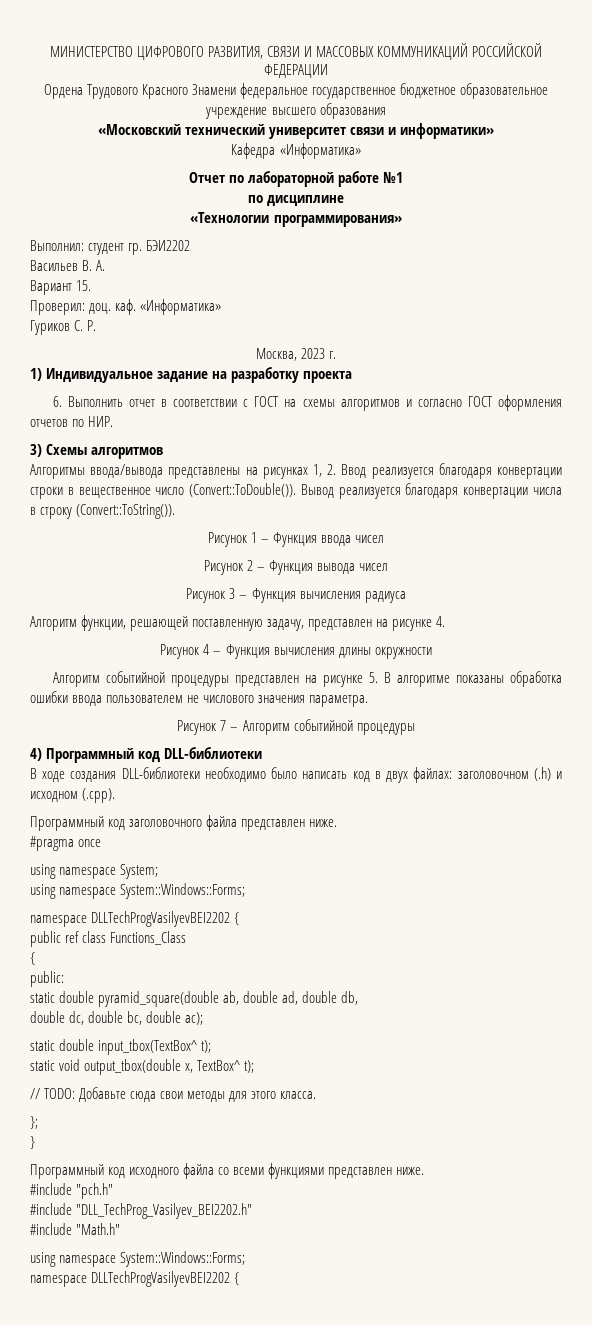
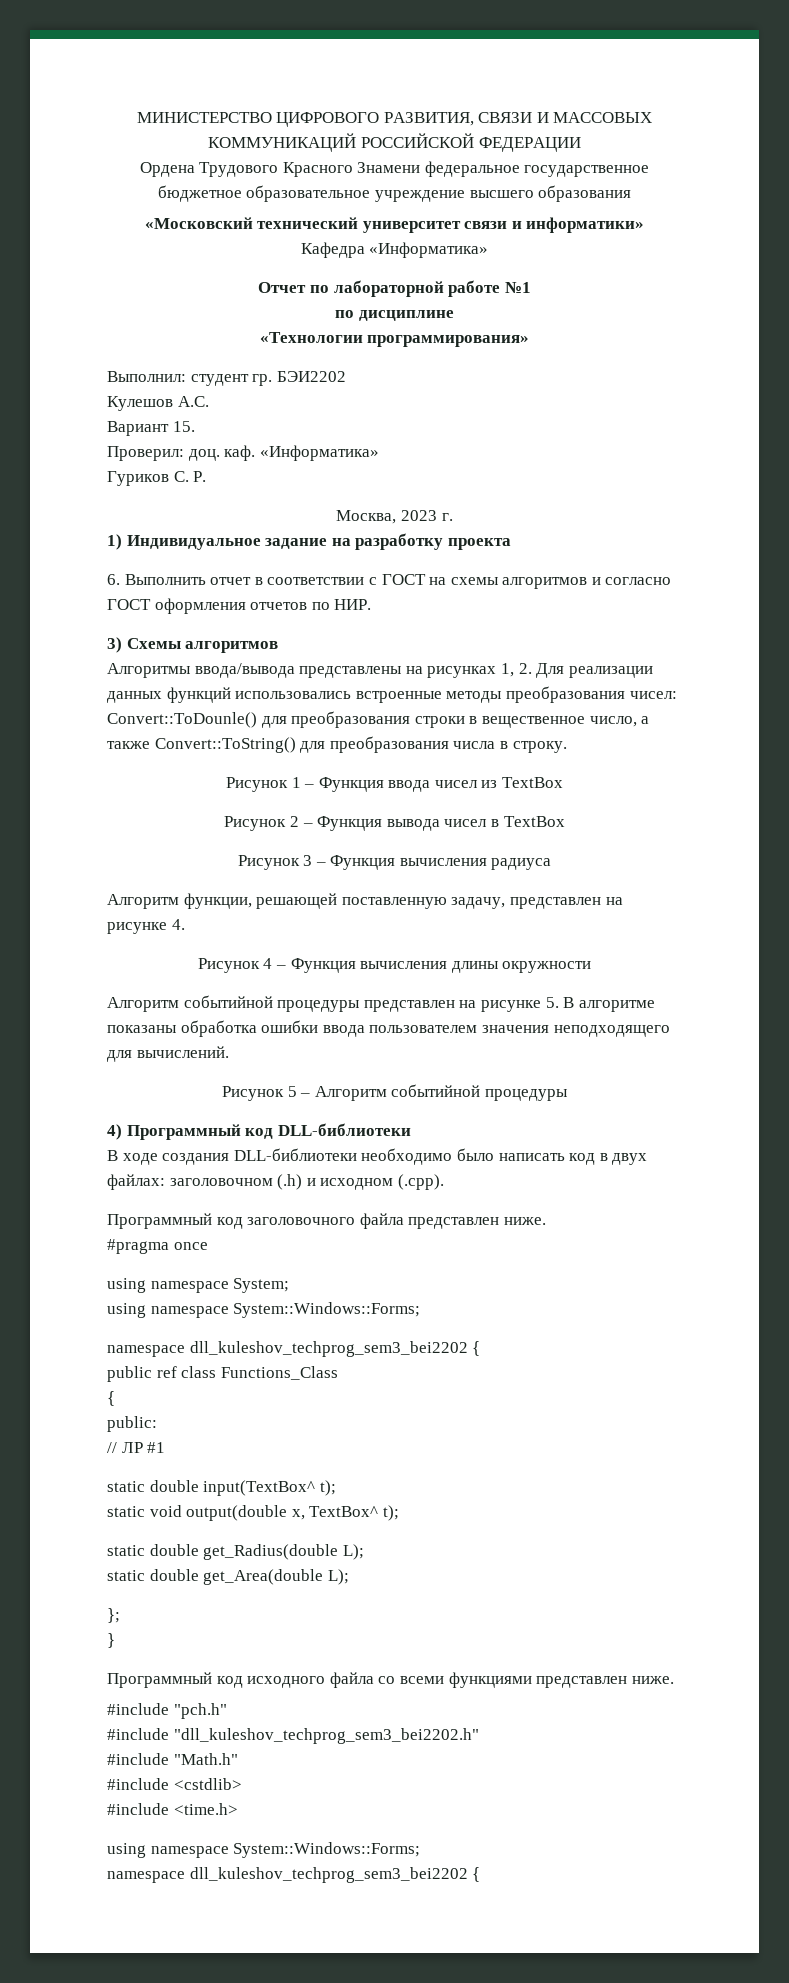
- Васильев В. А.
+ Кулешов А.С.
- Алгоритмы ввода/вывода представлены на рисунках 1, 2. Ввод реализуется благодаря конвертации строки в вещественное число (Convert::ToDouble()). Вывод реализуется благодаря конвертации числа в строку (Convert::ToString()).
+ Алгоритмы ввода/вывода представлены на рисунках 1, 2. Для реализации данных функций использовались встроенные методы преобразования чисел: Convert::ToDounle() для преобразования строки в вещественное число, а также Convert::ToString() для преобразования числа в строку.
- Рисунок 1 – Функция ввода чисел
+ Рисунок 1 – Функция ввода чисел из TextBox
- Рисунок 2 – Функция вывода чисел
+ Рисунок 2 – Функция вывода чисел в TextBox
- Алгоритм событийной процедуры представлен на рисунке 5. В алгоритме показаны обработка ошибки ввода пользователем не числового значения параметра.
- Рисунок 7 – Алгоритм событийной процедуры
+ Алгоритм событийной процедуры представлен на рисунке 5. В алгоритме показаны обработка ошибки ввода пользователем значения неподходящего для вычислений.
+ Рисунок 5 – Алгоритм событийной процедуры
  using namespace System;
  using namespace System::Windows::Forms;
- namespace DLLTechProgVasilyevBEI2202 {
+ namespace dll_kuleshov_techprog_sem3_bei2202 {
- static double pyramid_square(double ab, double ad, double db,
- double dc, double bc, double ac);
- static double input_tbox(TextBox^ t);
+ // ЛР #1
+ static double input(TextBox^ t);
- static void output_tbox(double x, TextBox^ t);
+ static void output(double x, TextBox^ t);
- // TODO: Добавьте сюда свои методы для этого класса.
+ static double get_Radius(double L);
+ static double get_Area(double L);
- #include "DLL_TechProg_Vasilyev_BEI2202.h"
+ #include "dll_kuleshov_techprog_sem3_bei2202.h"
  #include "Math.h"
+ #include <cstdlib>
+ #include <time.h>
  using namespace System::Windows::Forms;
- namespace DLLTechProgVasilyevBEI2202 {
+ namespace dll_kuleshov_techprog_sem3_bei2202 {

